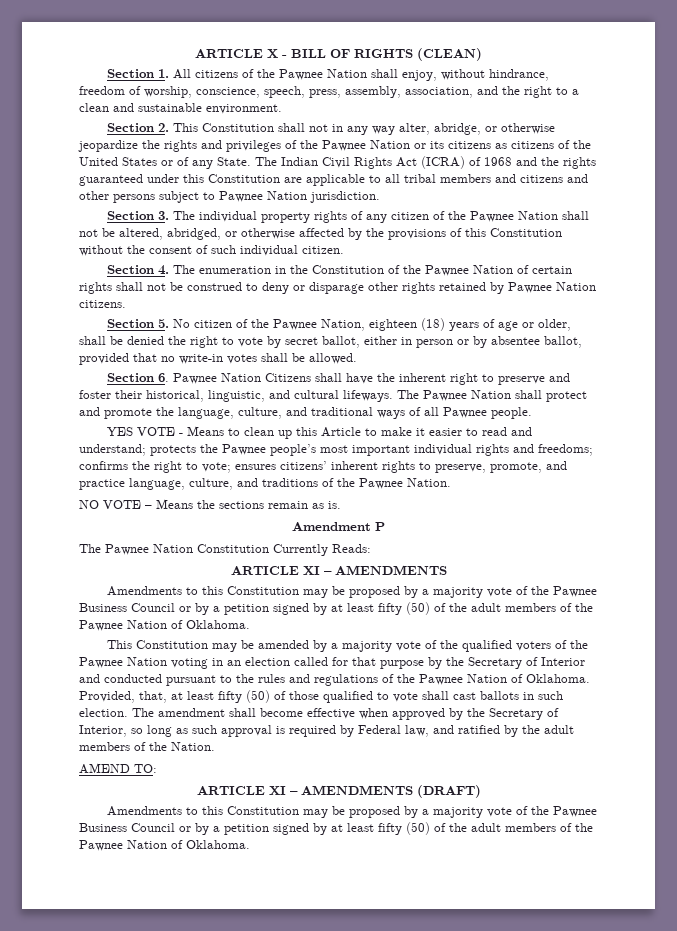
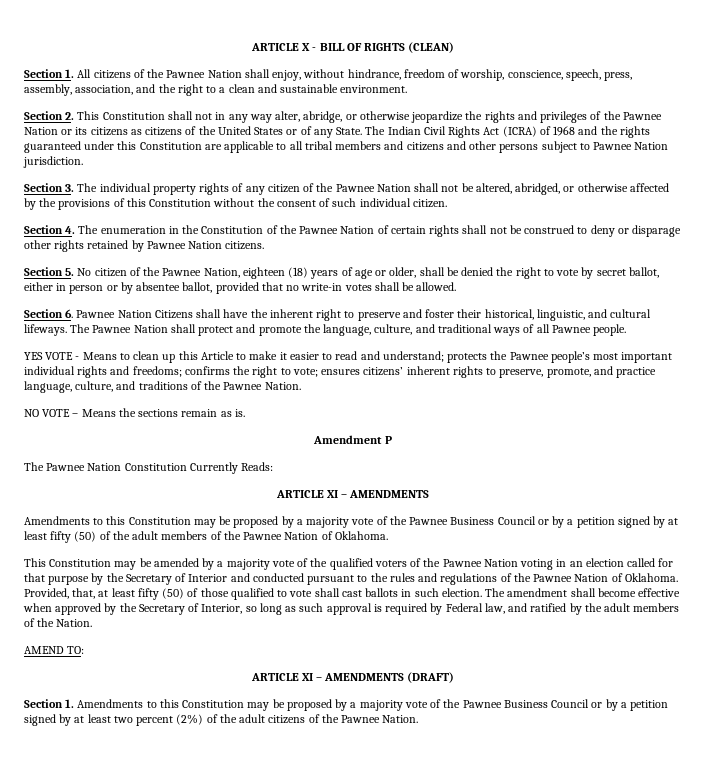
  ARTICLE XI – AMENDMENTS (DRAFT)
- Amendments to this Constitution may be proposed by a majority vote of the Pawnee Business Council or by a petition signed by at least fifty (50) of the adult members of the Pawnee Nation of Oklahoma.
+ Section 1. Amendments to this Constitution may be proposed by a majority vote of the Pawnee Business Council or by a petition signed by at least two percent (2%) of the adult citizens of the Pawnee Nation.

